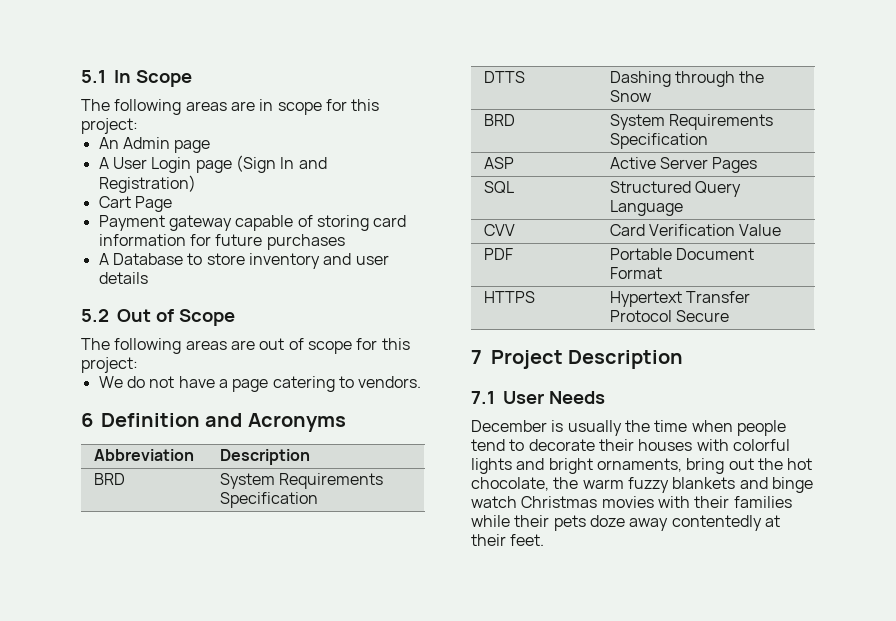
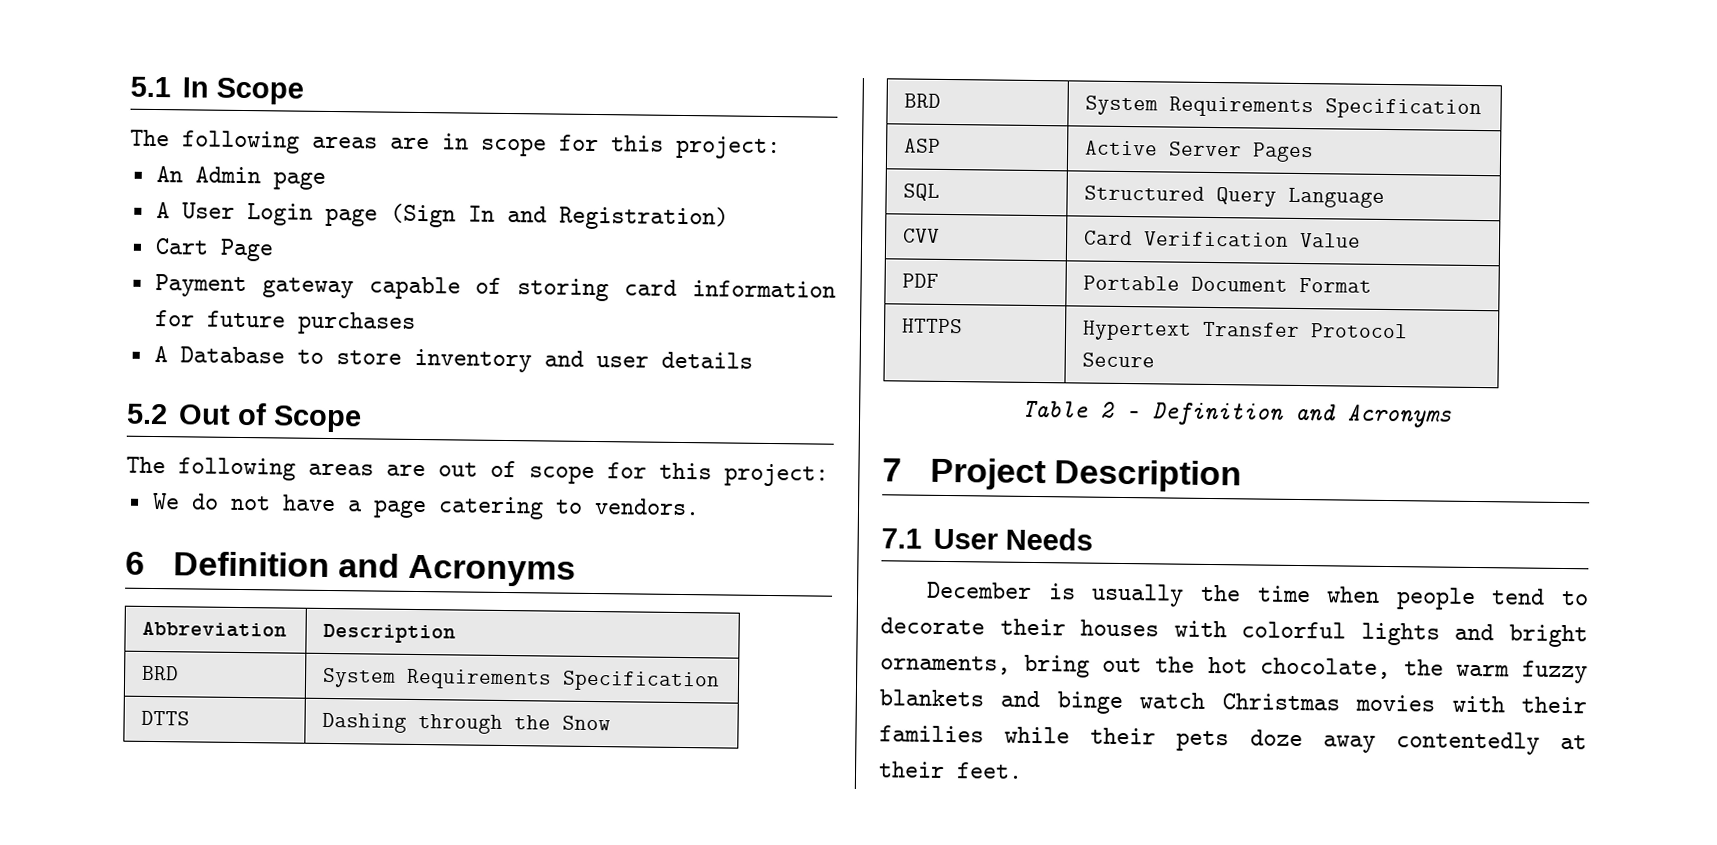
+ Table 2 - Definition and Acronyms

